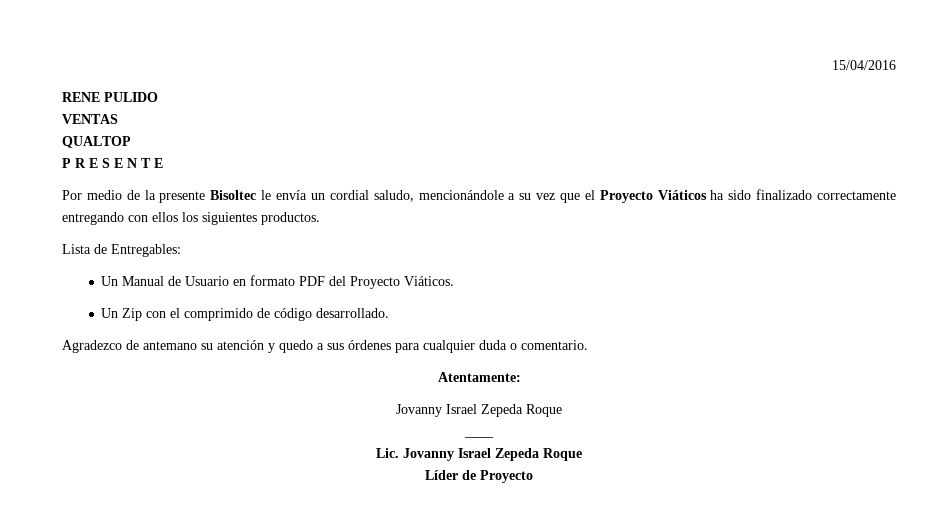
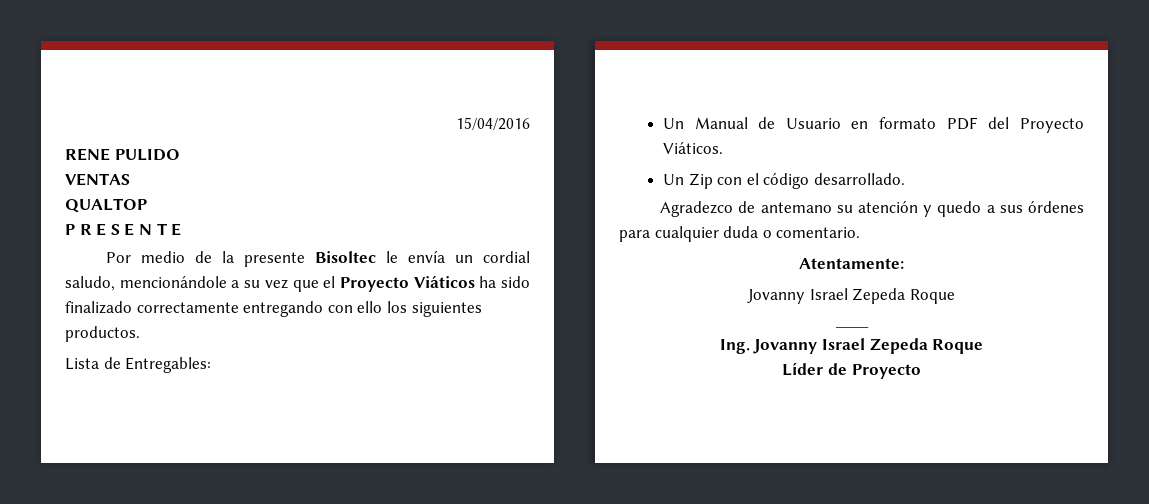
- Por medio de la presente Bisoltec le envía un cordial saludo, mencionándole a su vez que el Proyecto Viáticos ha sido finalizado correctamente entregando con ellos los siguientes productos.
+ Por medio de la presente Bisoltec le envía un cordial saludo, mencionándole a su vez que el Proyecto Viáticos ha sido finalizado correctamente entregando con ello los siguientes productos.
- Un Zip con el comprimido de código desarrollado.
+ Un Zip con el código desarrollado.
- Lic. Jovanny Israel Zepeda Roque
+ Ing. Jovanny Israel Zepeda Roque

